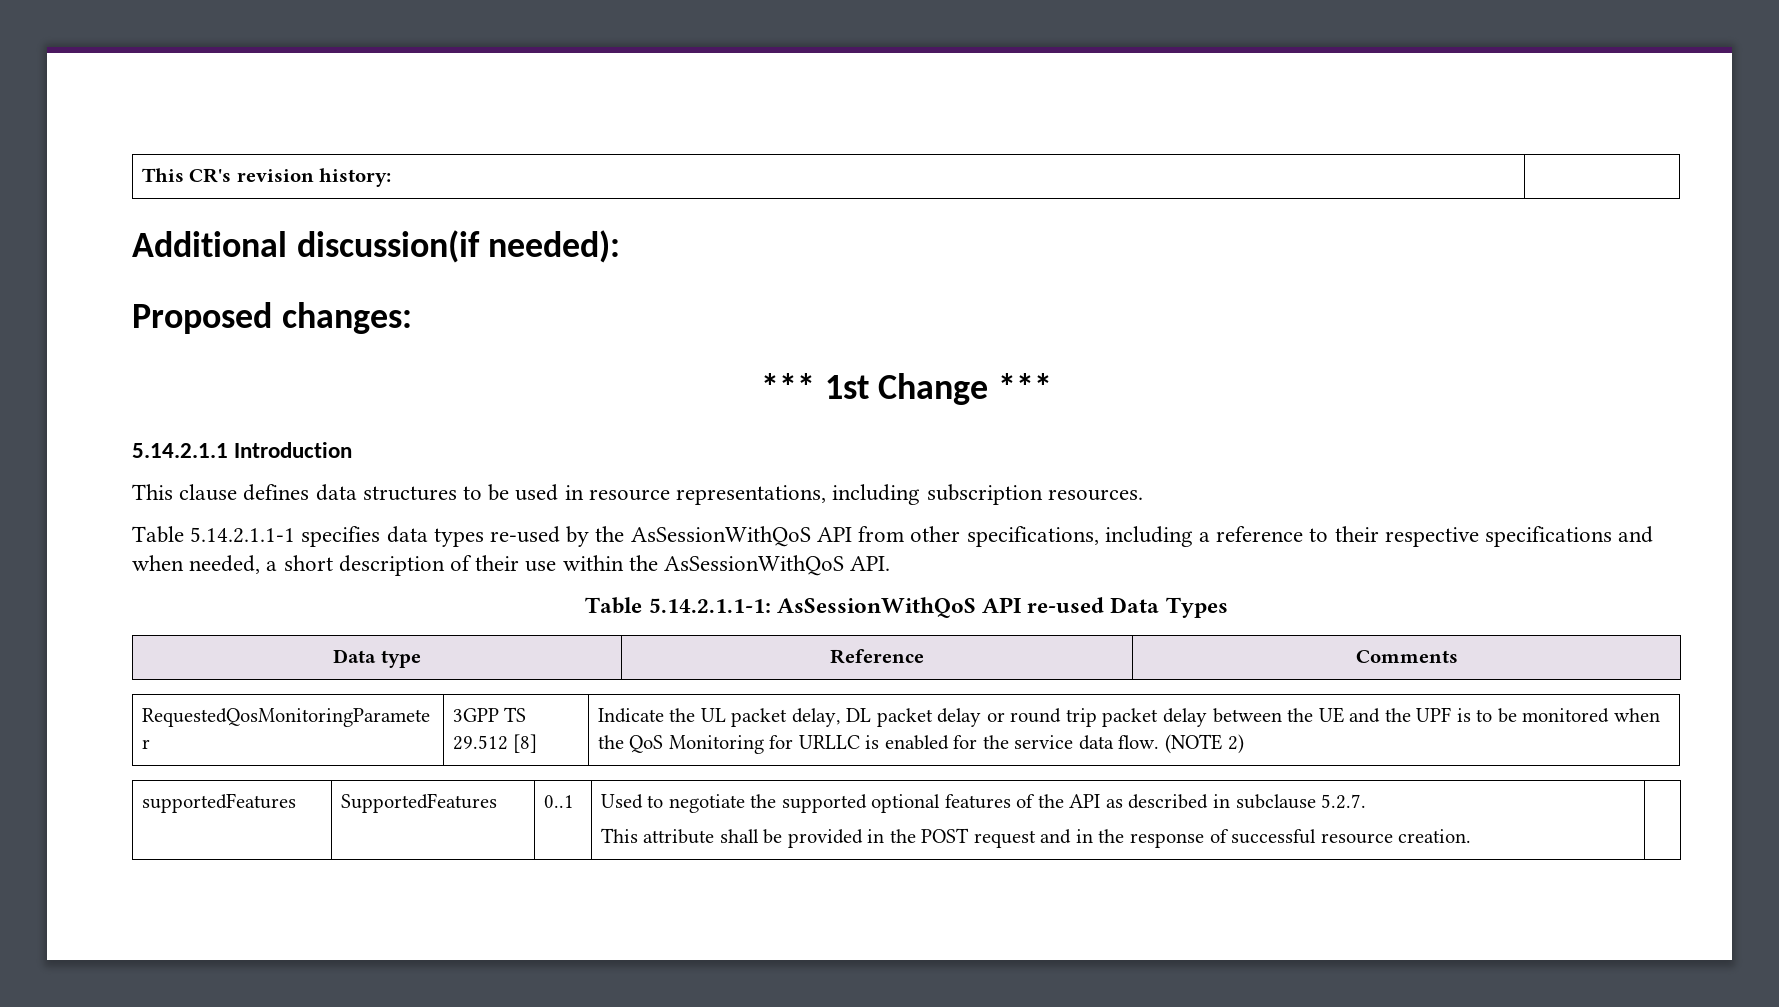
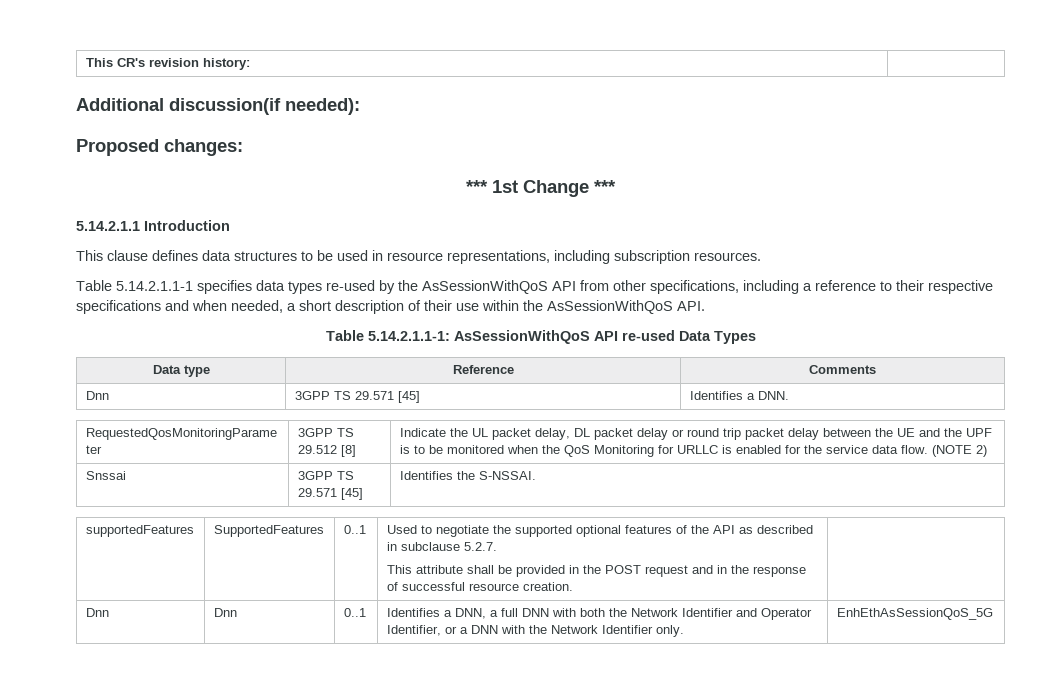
+ Dnn | 3GPP TS 29.571 [45] | Identifies a DNN.
+ Snssai | 3GPP TS 29.571 [45] | Identifies the S-NSSAI.
+ Dnn | Dnn | 0..1 | Identifies a DNN, a full DNN with both the Network Identifier and Operator Identifier, or a DNN with the Network Identifier only. | EnhEthAsSessionQoS_5G

